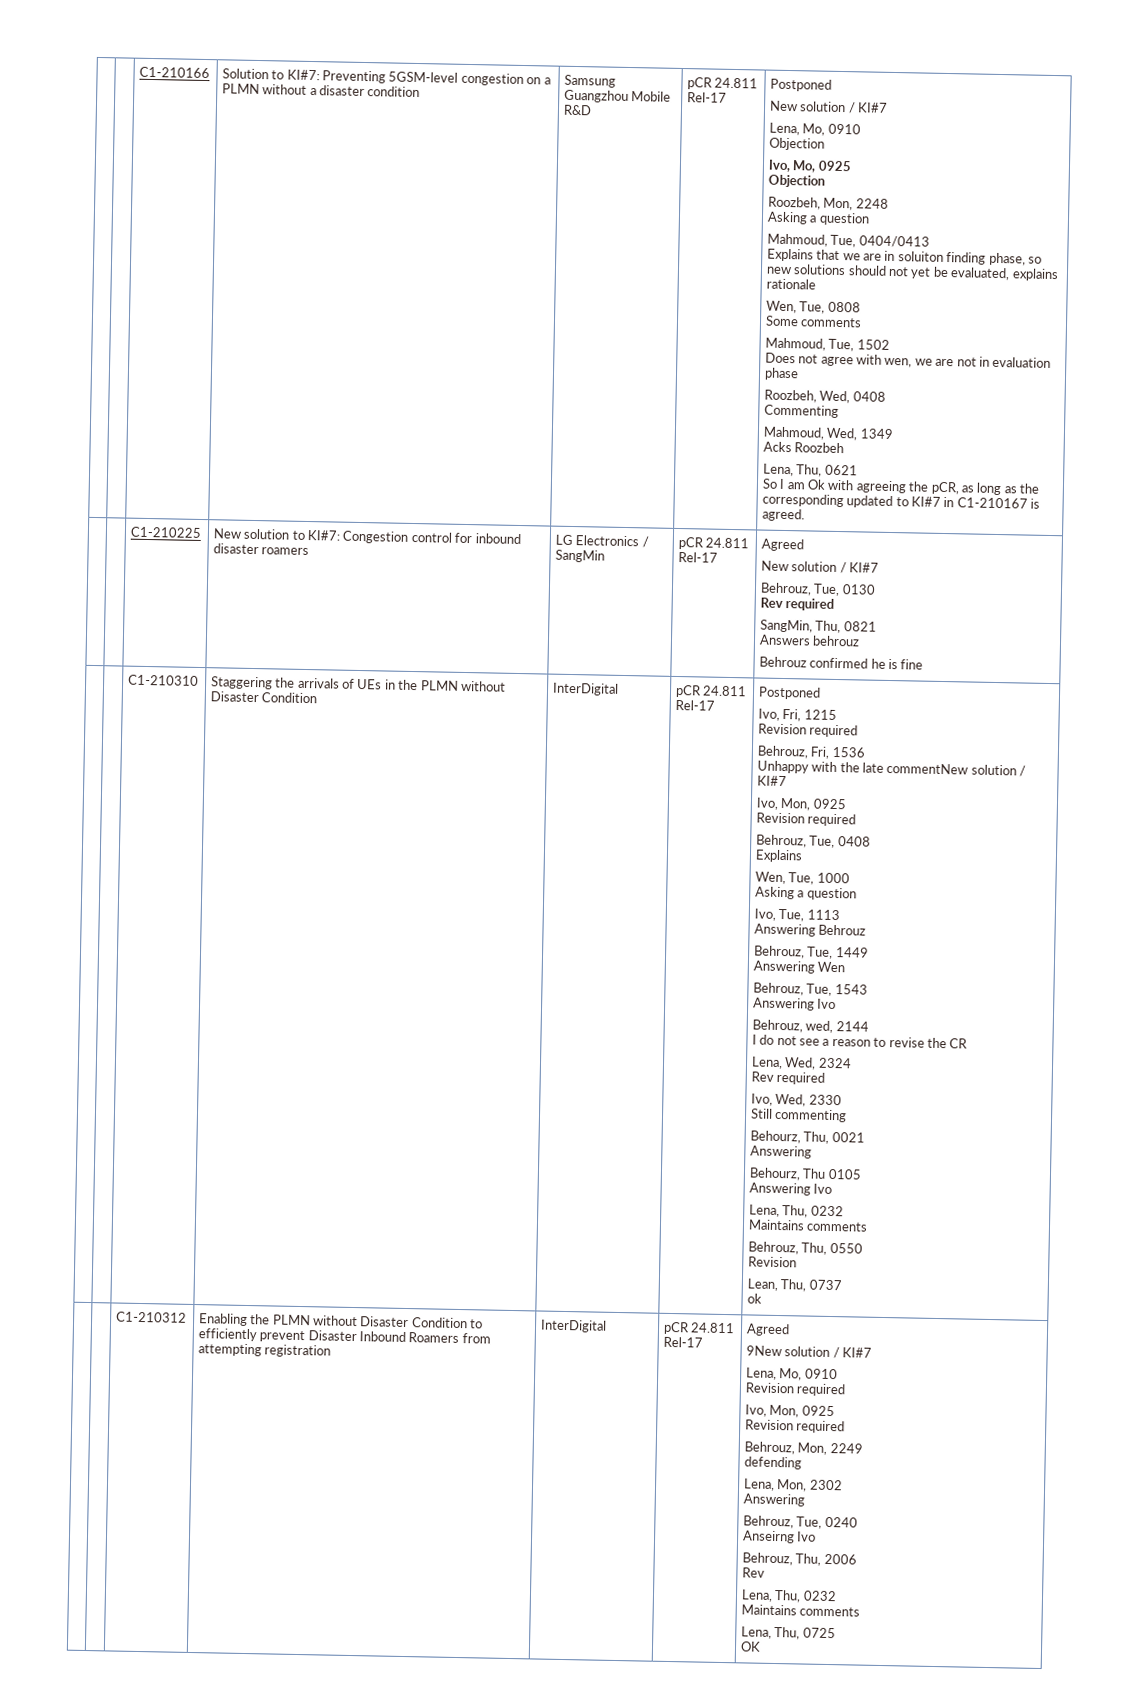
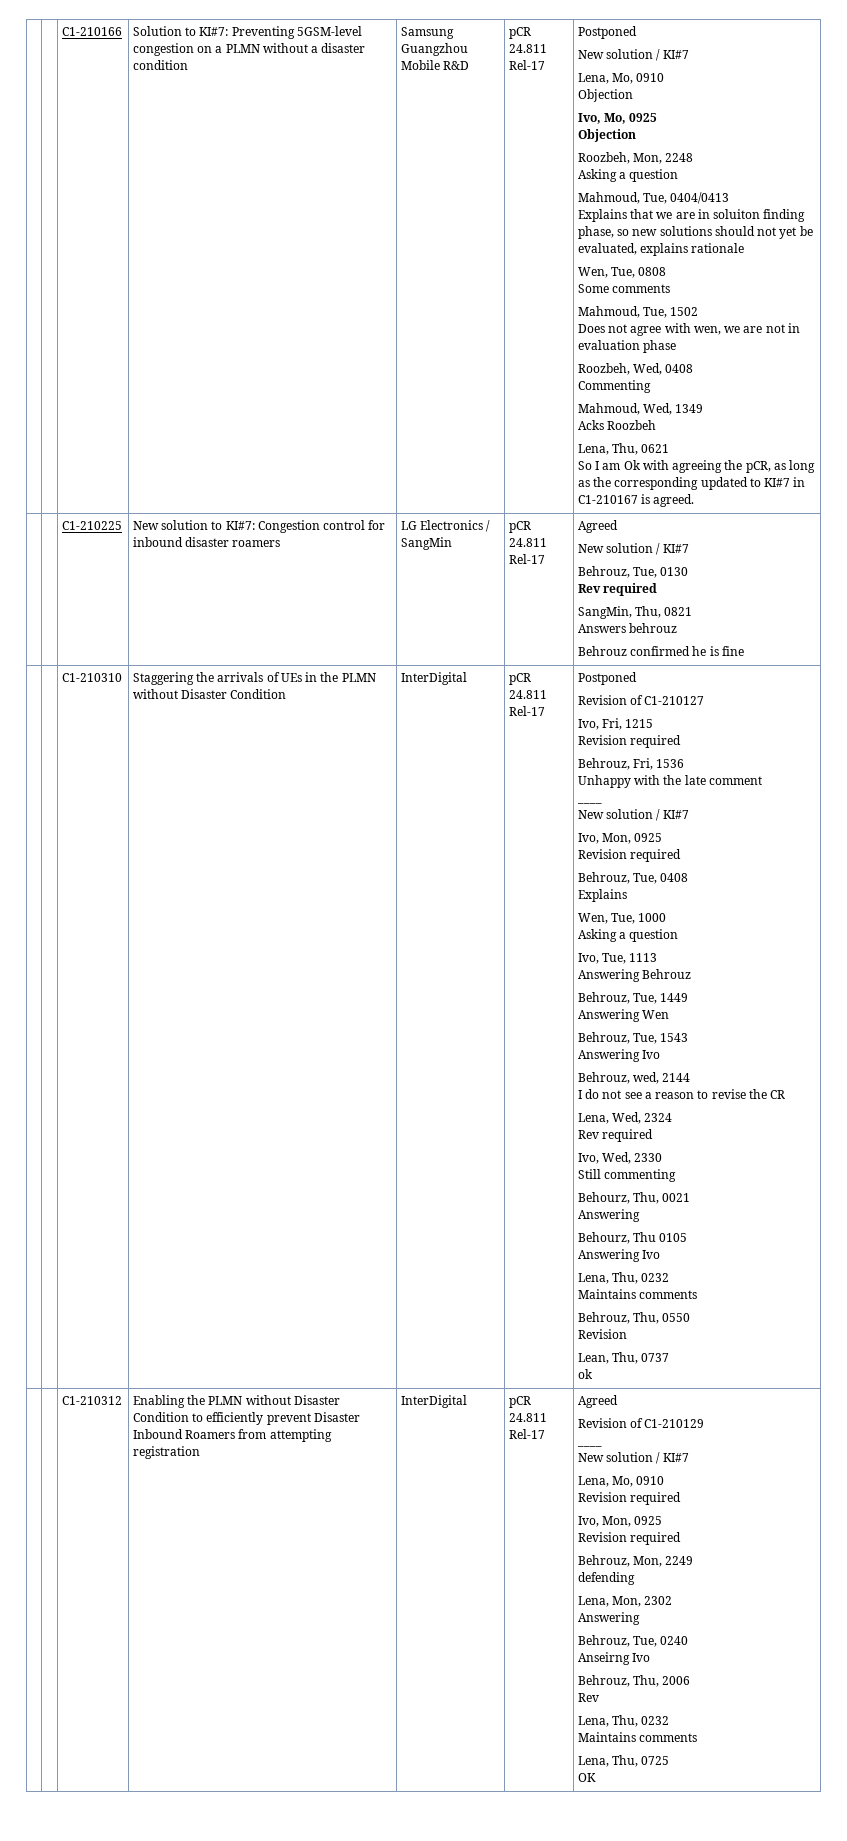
+ Revision of C1-210127
- Unhappy with the late commentNew solution / KI#7
+ Unhappy with the late comment
+ ____
+ New solution / KI#7
- 9New solution / KI#7
+ Revision of C1-210129
+ ____
+ New solution / KI#7

